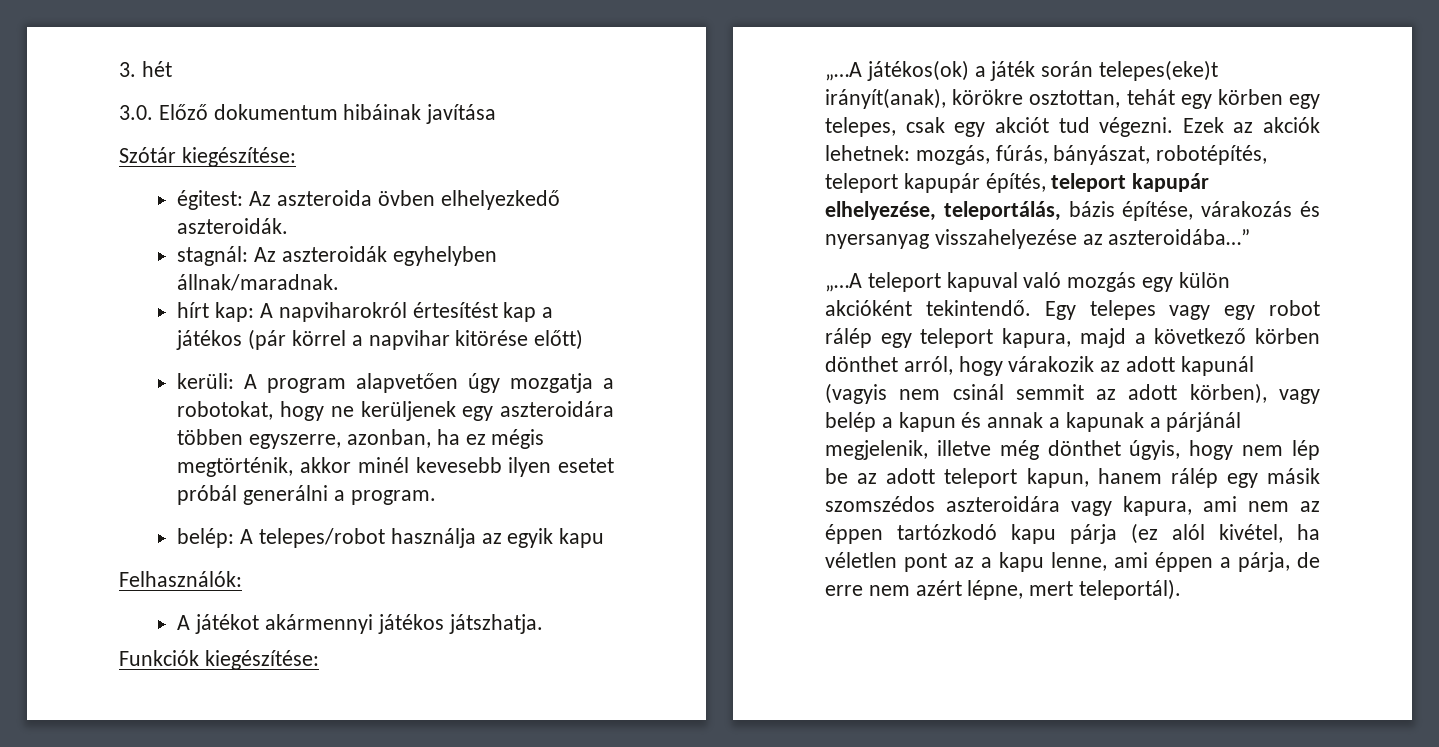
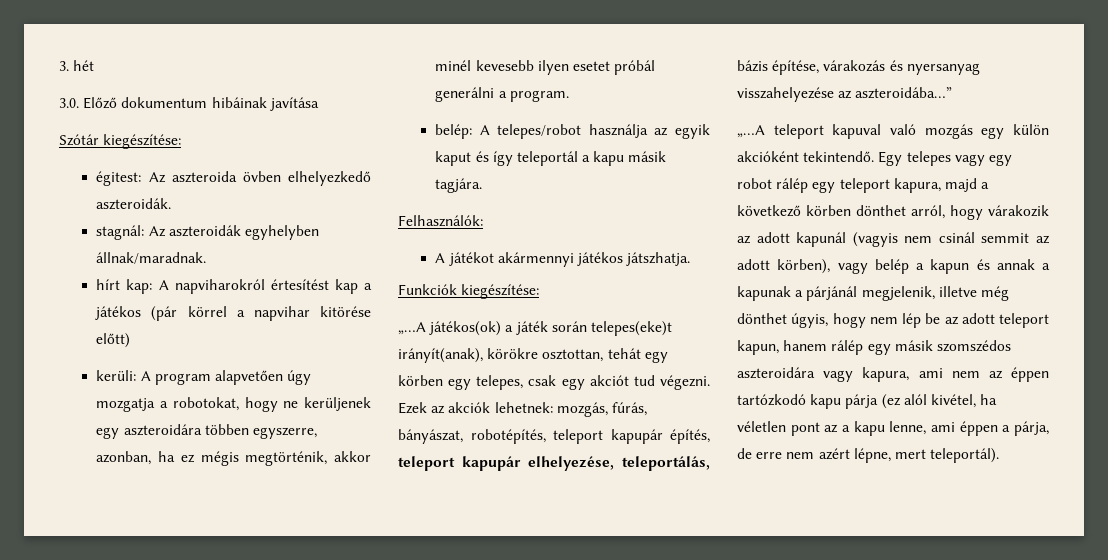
- belép: A telepes/robot használja az egyik kapu
+ belép: A telepes/robot használja az egyik kaput és így teleportál a kapu másik tagjára.

